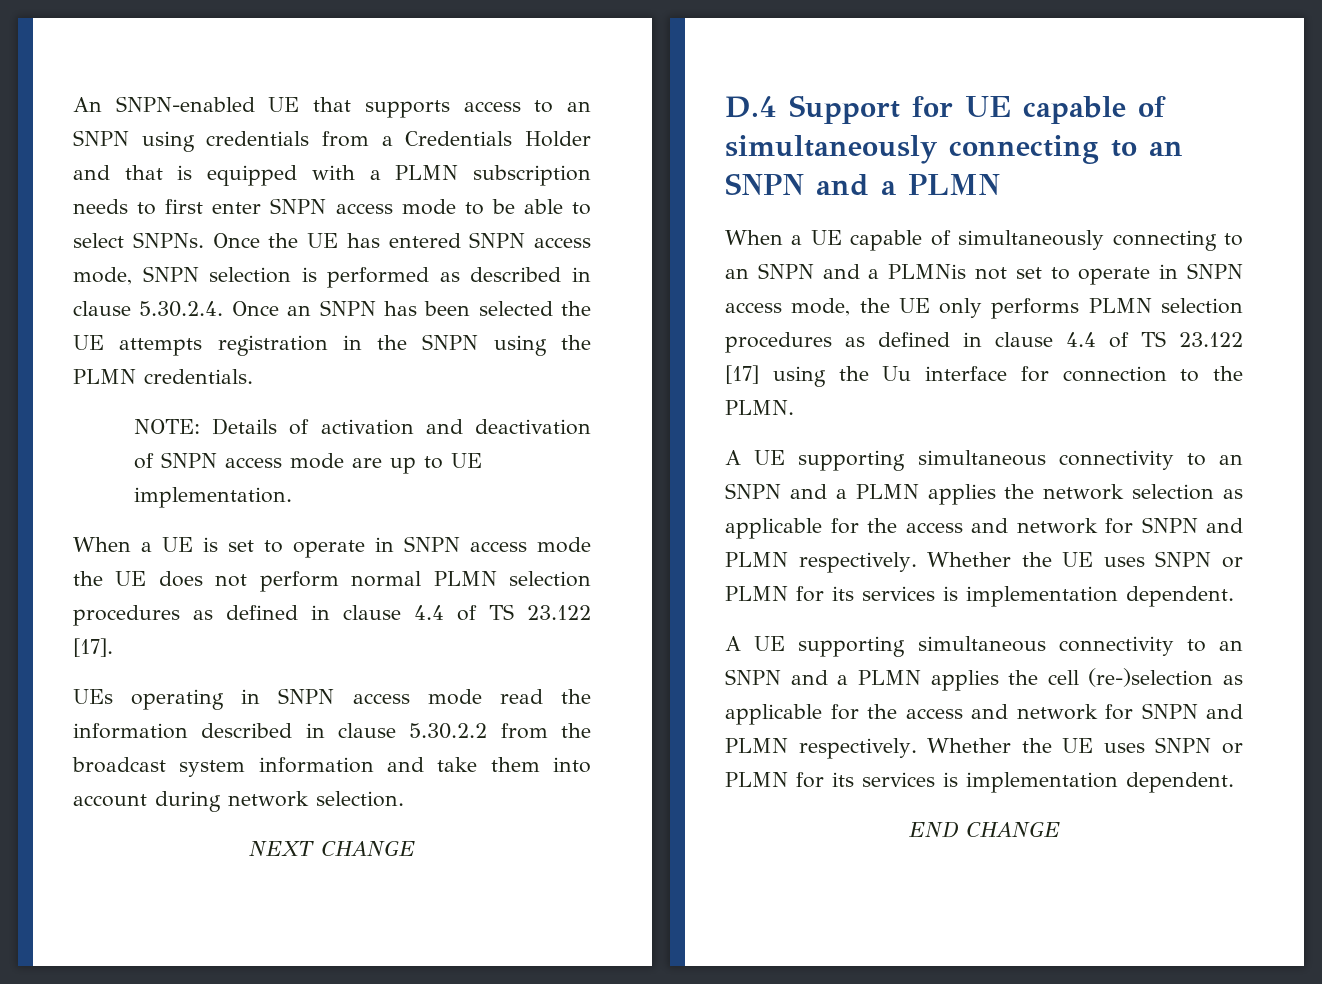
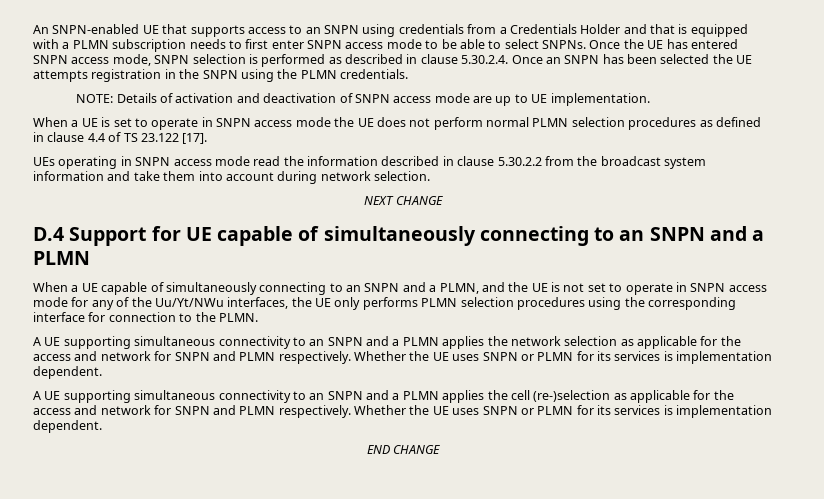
- When a UE capable of simultaneously connecting to an SNPN and a PLMNis not set to operate in SNPN access mode, the UE only performs PLMN selection procedures as defined in clause 4.4 of TS 23.122 [17] using the Uu interface for connection to the PLMN.
+ When a UE capable of simultaneously connecting to an SNPN and a PLMN, and the UE is not set to operate in SNPN access mode for any of the Uu/Yt/NWu interfaces, the UE only performs PLMN selection procedures using the corresponding interface for connection to the PLMN.

